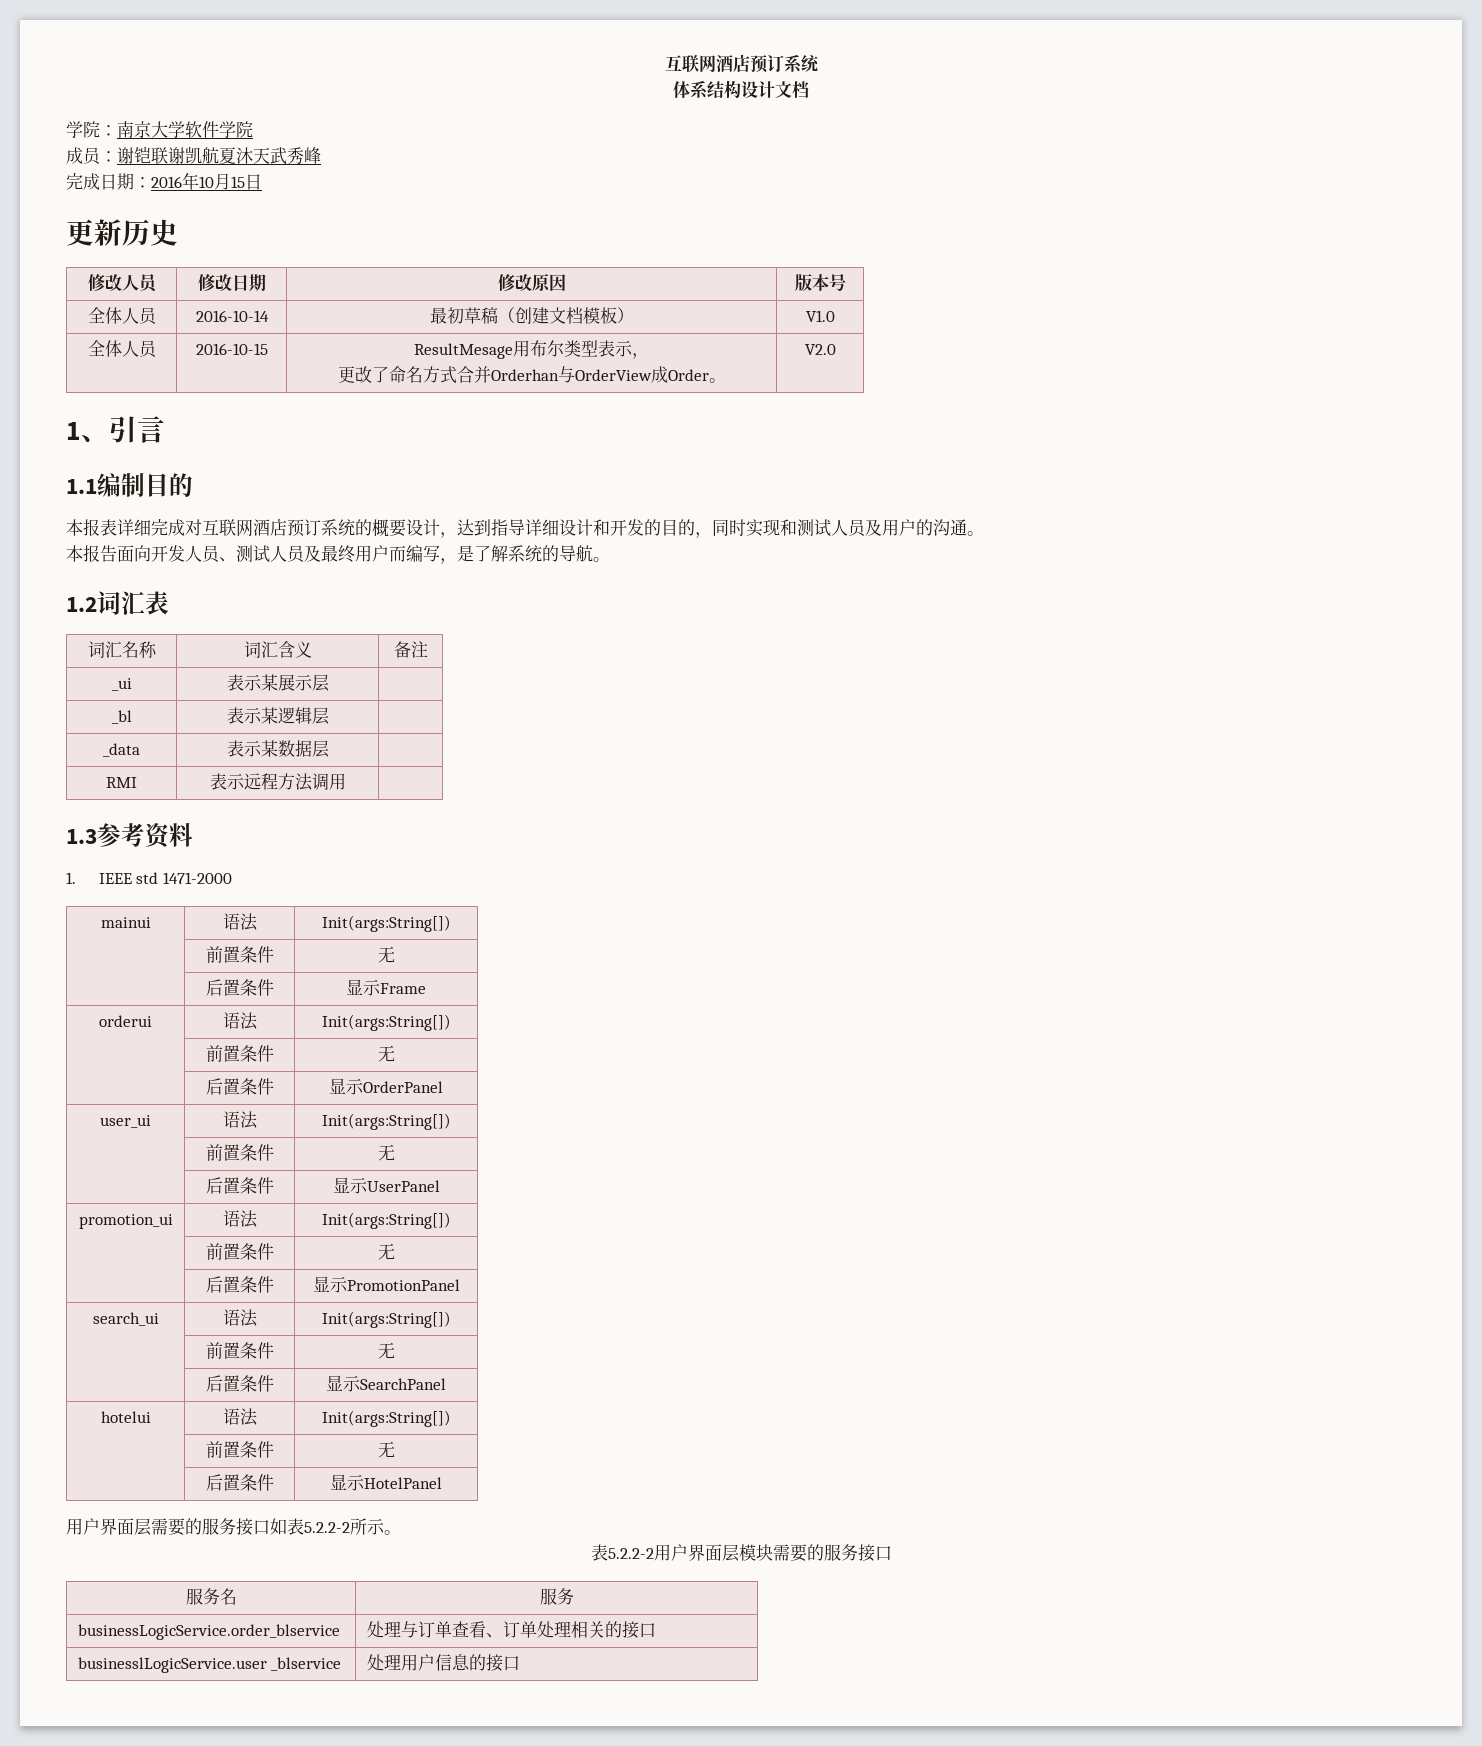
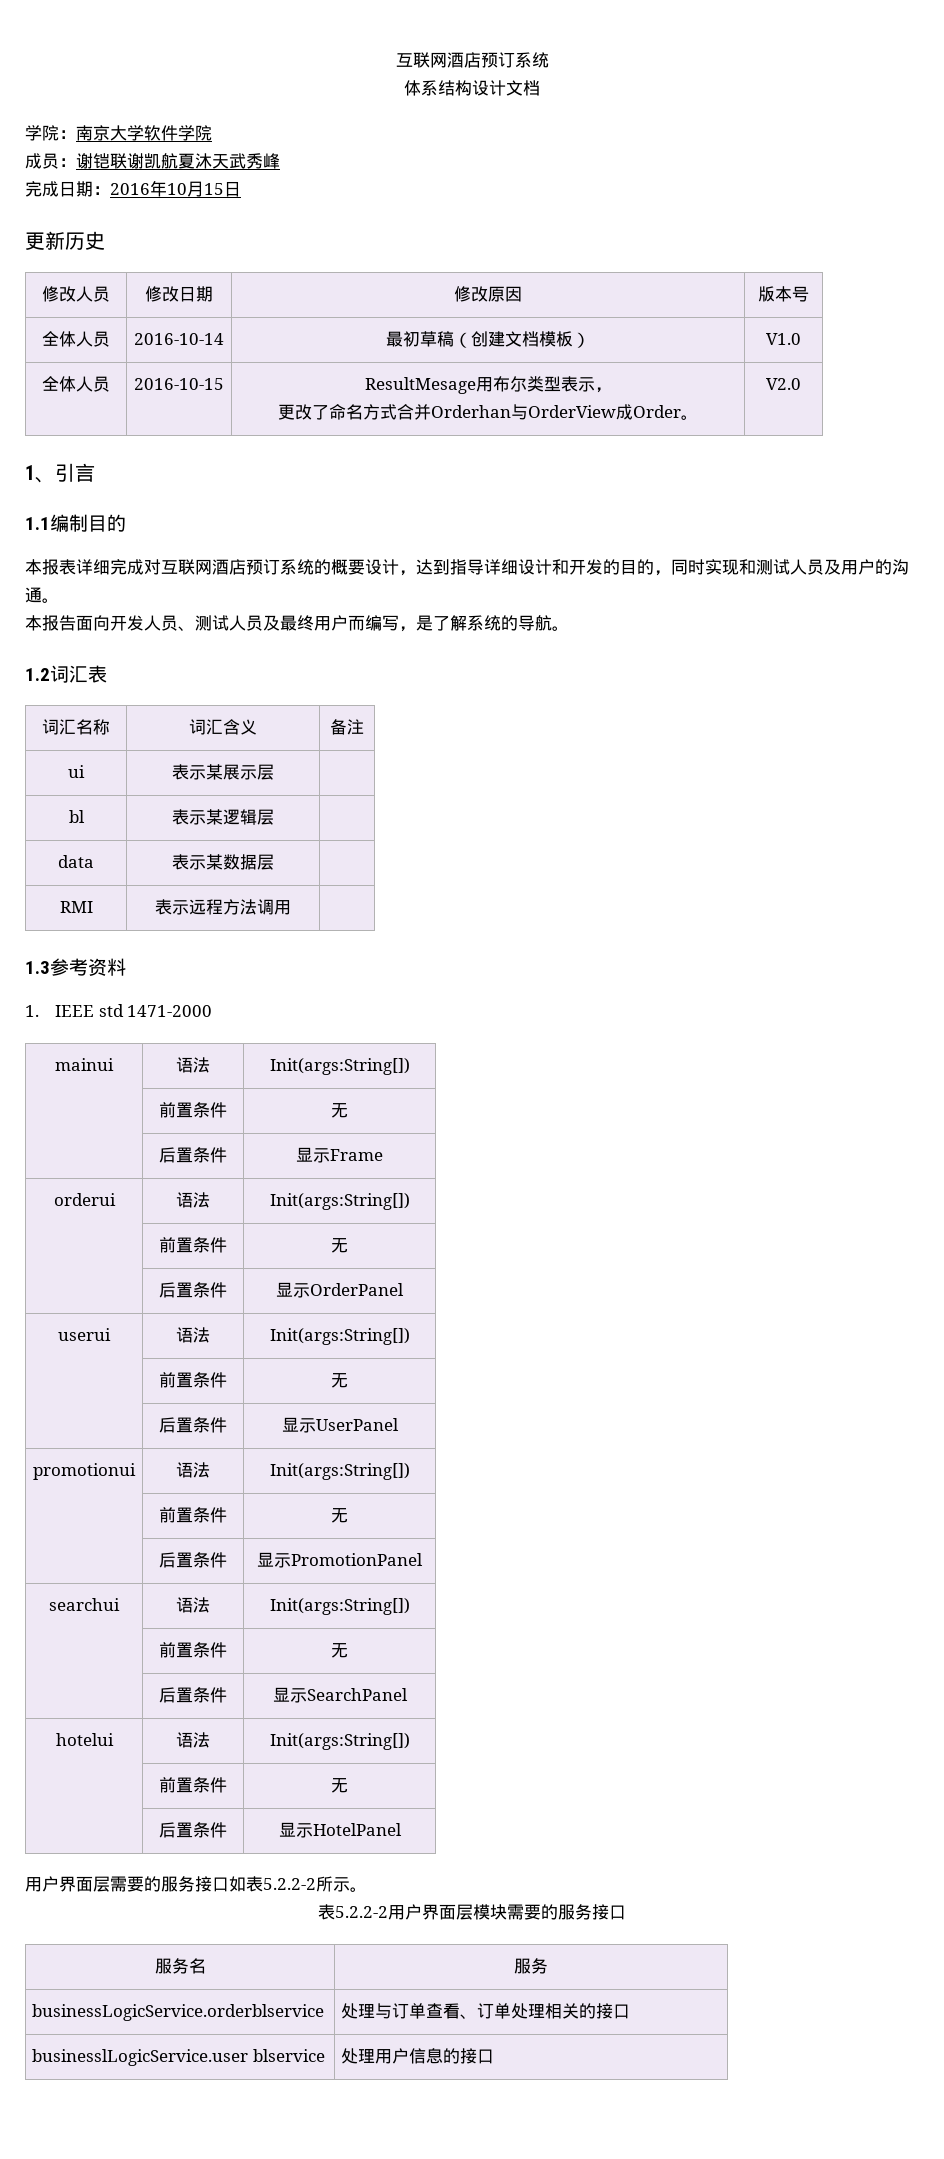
- _ui | 表示某展示层 |
+ ui | 表示某展示层 |
- _bl | 表示某逻辑层 |
+ bl | 表示某逻辑层 |
- _data | 表示某数据层 |
+ data | 表示某数据层 |
- user_ui | 语法 | Init(args:String[])
+ userui | 语法 | Init(args:String[])
- promotion_ui | 语法 | Init(args:String[])
+ promotionui | 语法 | Init(args:String[])
- search_ui | 语法 | Init(args:String[])
+ searchui | 语法 | Init(args:String[])
- businessLogicService.order_blservice | 处理与订单查看、订单处理相关的接口
+ businessLogicService.orderblservice | 处理与订单查看、订单处理相关的接口
- businesslLogicService.user _blservice | 处理用户信息的接口
+ businesslLogicService.user blservice | 处理用户信息的接口

